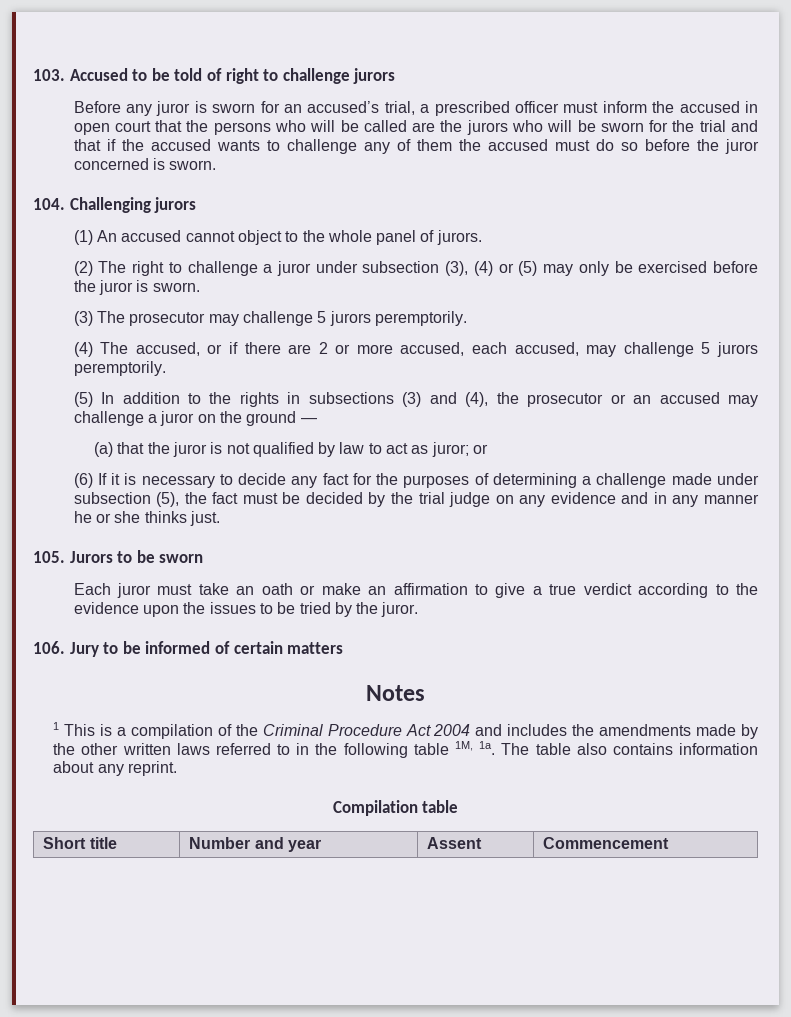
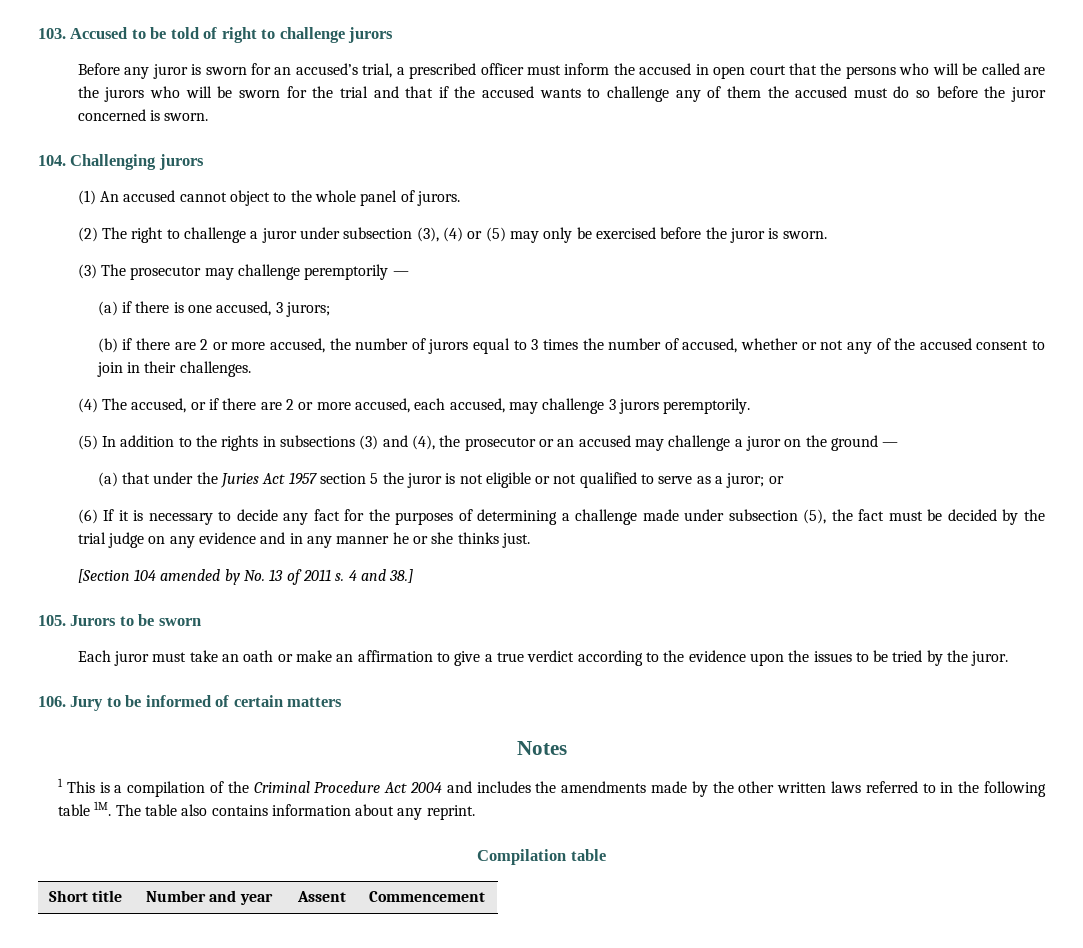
- (3) The prosecutor may challenge 5 jurors peremptorily.
+ (3) The prosecutor may challenge peremptorily —
+ (a) if there is one accused, 3 jurors;
+ (b) if there are 2 or more accused, the number of jurors equal to 3 times the number of accused, whether or not any of the accused consent to join in their challenges.
- (4) The accused, or if there are 2 or more accused, each accused, may challenge 5 jurors peremptorily.
+ (4) The accused, or if there are 2 or more accused, each accused, may challenge 3 jurors peremptorily.
- (a) that the juror is not qualified by law to act as juror; or
+ (a) that under the Juries Act 1957 section 5 the juror is not eligible or not qualified to serve as a juror; or
+ [Section 104 amended by No. 13 of 2011 s. 4 and 38.]
- 1 This is a compilation of the Criminal Procedure Act 2004 and includes the amendments made by the other written laws referred to in the following table 1M, 1a.
+ 1 This is a compilation of the Criminal Procedure Act 2004 and includes the amendments made by the other written laws referred to in the following table 1M.

